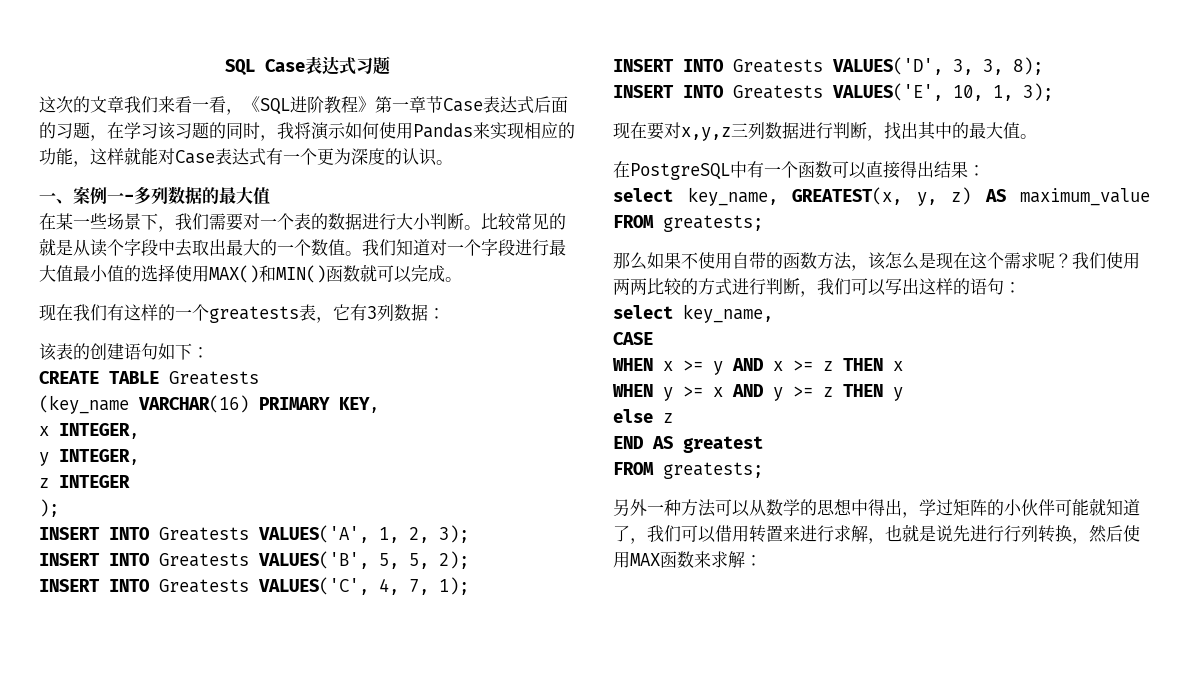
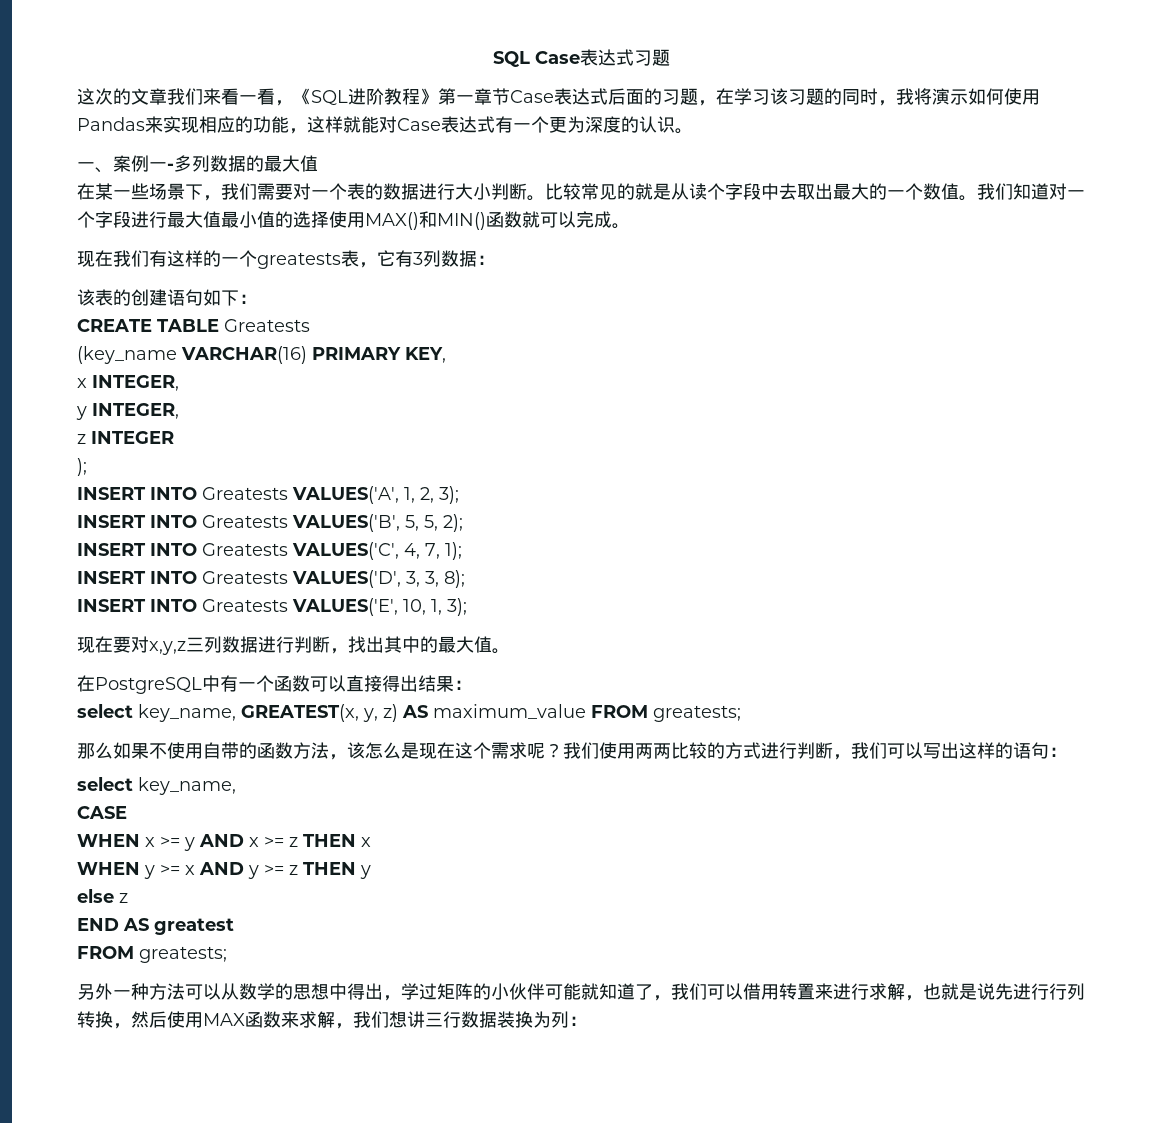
- 另外一种方法可以从数学的思想中得出，学过矩阵的小伙伴可能就知道了，我们可以借用转置来进行求解，也就是说先进行行列转换，然后使用MAX函数来求解：
+ 另外一种方法可以从数学的思想中得出，学过矩阵的小伙伴可能就知道了，我们可以借用转置来进行求解，也就是说先进行行列转换，然后使用MAX函数来求解，我们想讲三行数据装换为列：

